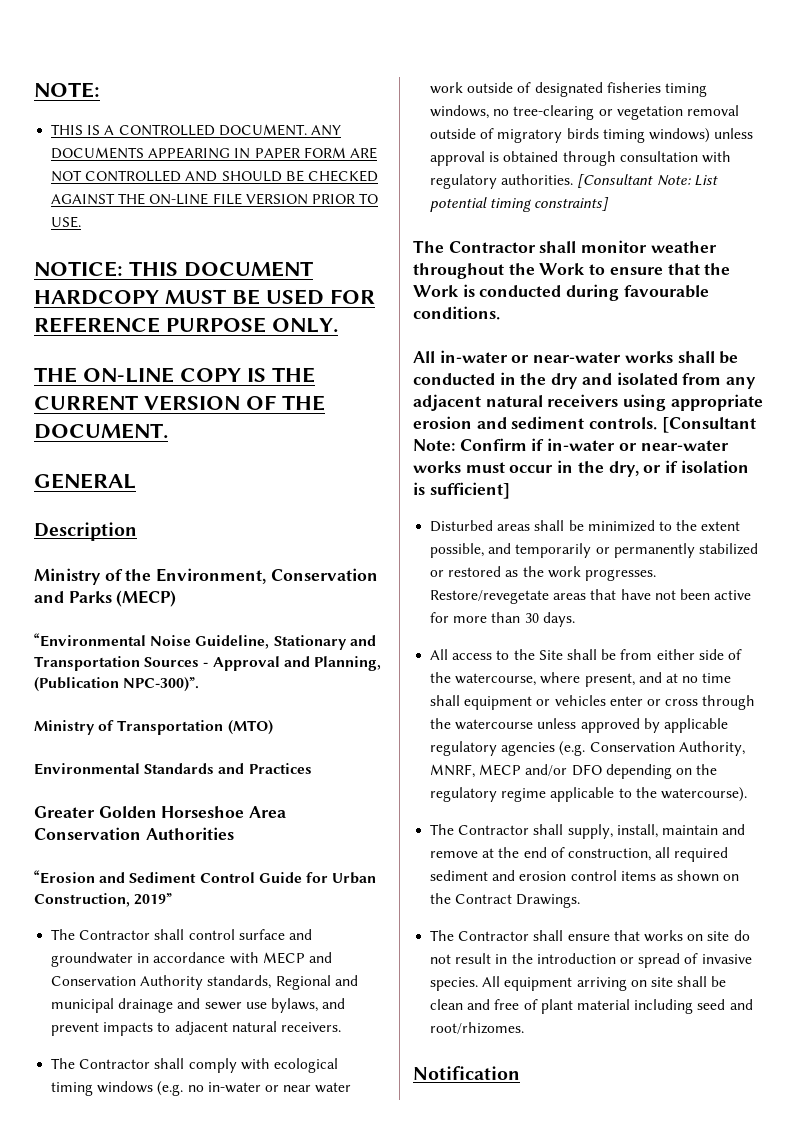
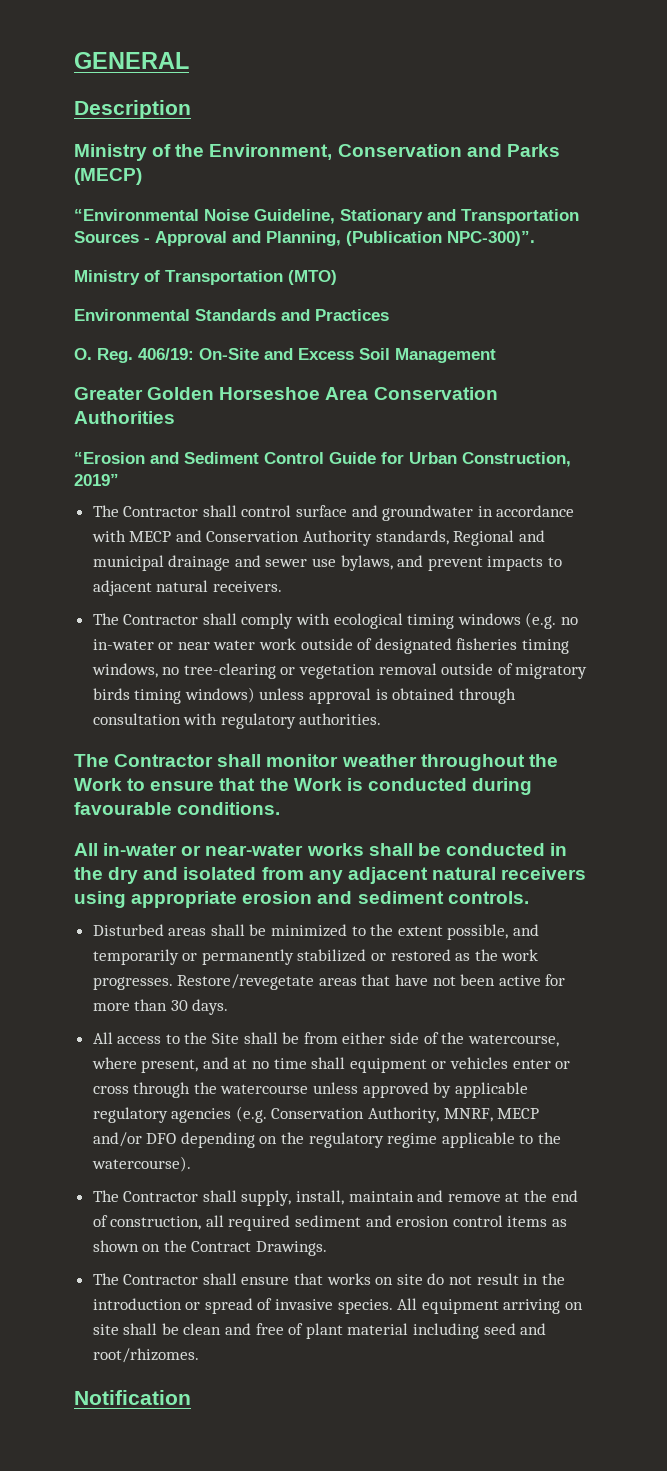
- NOTE:
- THIS IS A CONTROLLED DOCUMENT. ANY DOCUMENTS APPEARING IN PAPER FORM ARE NOT CONTROLLED AND SHOULD BE CHECKED AGAINST THE ON-LINE FILE VERSION PRIOR TO USE.
- NOTICE: THIS DOCUMENT HARDCOPY MUST BE USED FOR REFERENCE PURPOSE ONLY.
- THE ON-LINE COPY IS THE CURRENT VERSION OF THE DOCUMENT.
+ O. Reg. 406/19: On-Site and Excess Soil Management
- [Consultant Note: List potential timing constraints]
- [Consultant Note: Confirm if in-water or near-water works must occur in the dry, or if isolation is sufficient]

